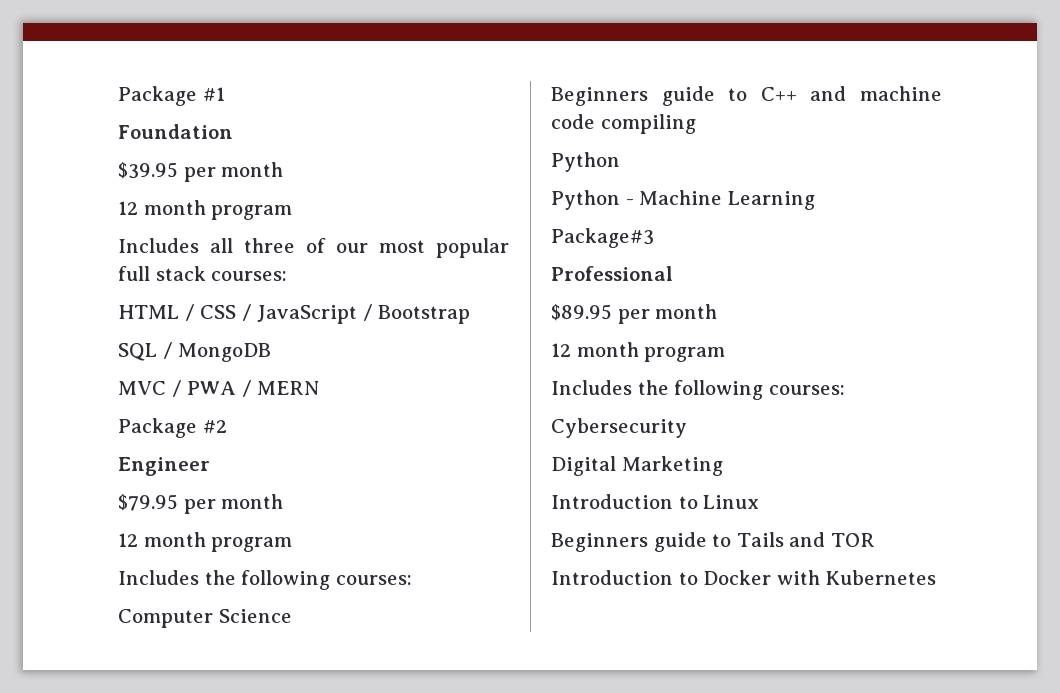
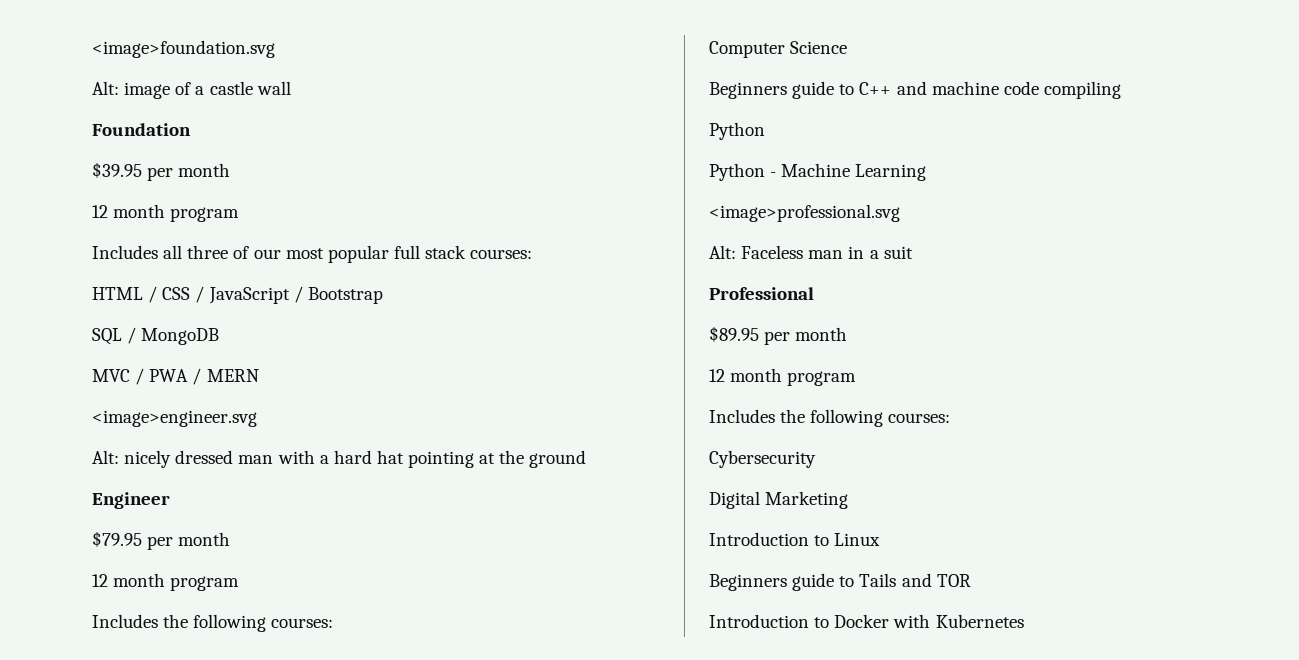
- Package #1
+ <image>foundation.svg
+ Alt: image of a castle wall
- Package #2
+ <image>engineer.svg
+ Alt: nicely dressed man with a hard hat pointing at the ground
- Package#3
+ <image>professional.svg
+ Alt: Faceless man in a suit

